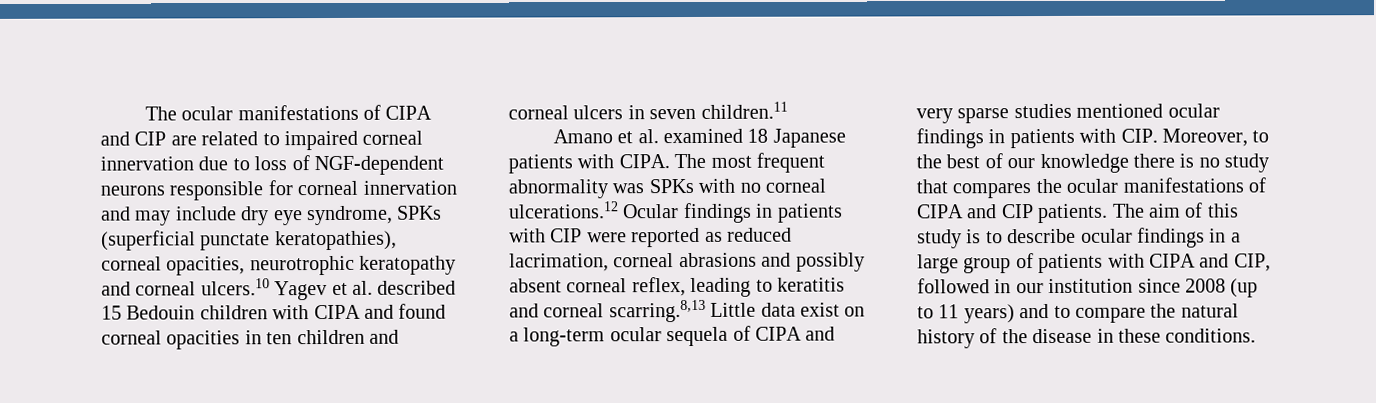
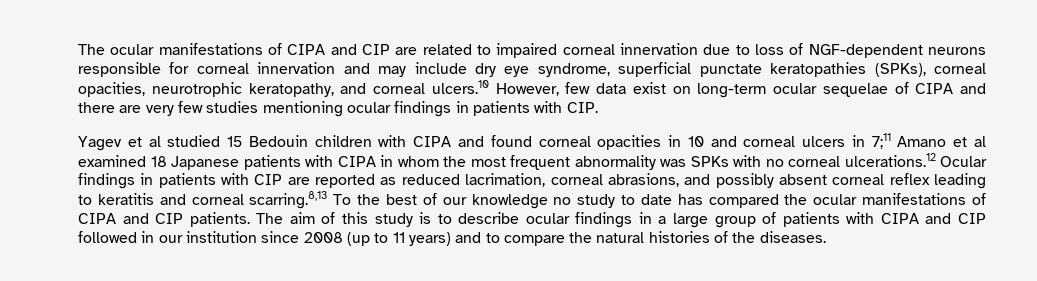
- The ocular manifestations of CIPA and CIP are related to impaired corneal innervation due to loss of NGF-dependent neurons responsible for corneal innervation and may include dry eye syndrome, SPKs (superficial punctate keratopathies), corneal opacities, neurotrophic keratopathy and corneal ulcers.10 Yagev et al. described 15 Bedouin children with CIPA and found corneal opacities in ten children and corneal ulcers in seven children.11
- Amano et al. examined 18 Japanese patients with CIPA. The most frequent abnormality was SPKs with no corneal ulcerations.12 Ocular findings in patients with CIP were reported as reduced lacrimation, corneal abrasions and possibly absent corneal reflex, leading to keratitis and corneal scarring.8,13 Little data exist on a long-term ocular sequela of CIPA and very sparse studies mentioned ocular findings in patients with CIP. Moreover, to the best of our knowledge there is no study that compares the ocular manifestations of CIPA and CIP patients.
+ The ocular manifestations of CIPA and CIP are related to impaired corneal innervation due to loss of NGF-dependent neurons responsible for corneal innervation and may include dry eye syndrome, superficial punctate keratopathies (SPKs), corneal opacities, neurotrophic keratopathy, and corneal ulcers.10 However, few data exist on long-term ocular sequelae of CIPA and there are very few studies mentioning ocular findings in patients with CIP.
+ Yagev et al studied 15 Bedouin children with CIPA and found corneal opacities in 10 and corneal ulcers in 7;11 Amano et al examined 18 Japanese patients with CIPA in whom the most frequent abnormality was SPKs with no corneal ulcerations.12 Ocular findings in patients with CIP are reported as reduced lacrimation, corneal abrasions, and possibly absent corneal reflex leading to keratitis and corneal scarring.8,13 To the best of our knowledge no study to date has compared the ocular manifestations of CIPA and CIP patients.
- The aim of this study is to describe ocular findings in a large group of patients with CIPA and CIP, followed in our institution since 2008 (up to 11 years) and to compare the natural history of the disease in these conditions.
+ The aim of this study is to describe ocular findings in a large group of patients with CIPA and CIP followed in our institution since 2008 (up to 11 years) and to compare the natural histories of the diseases.

